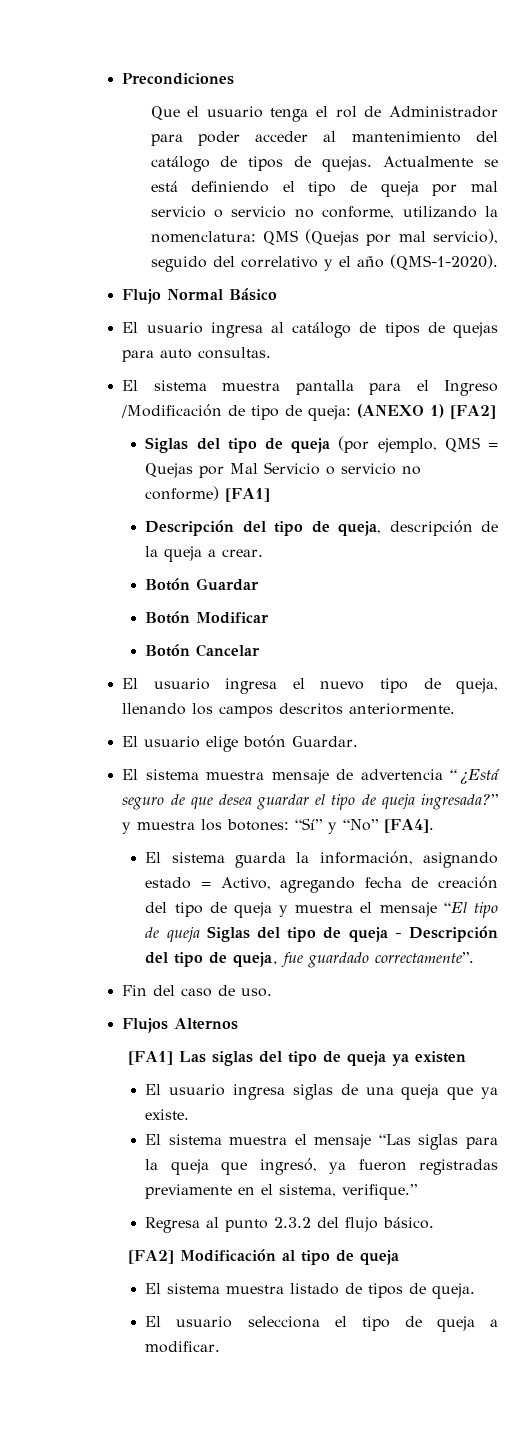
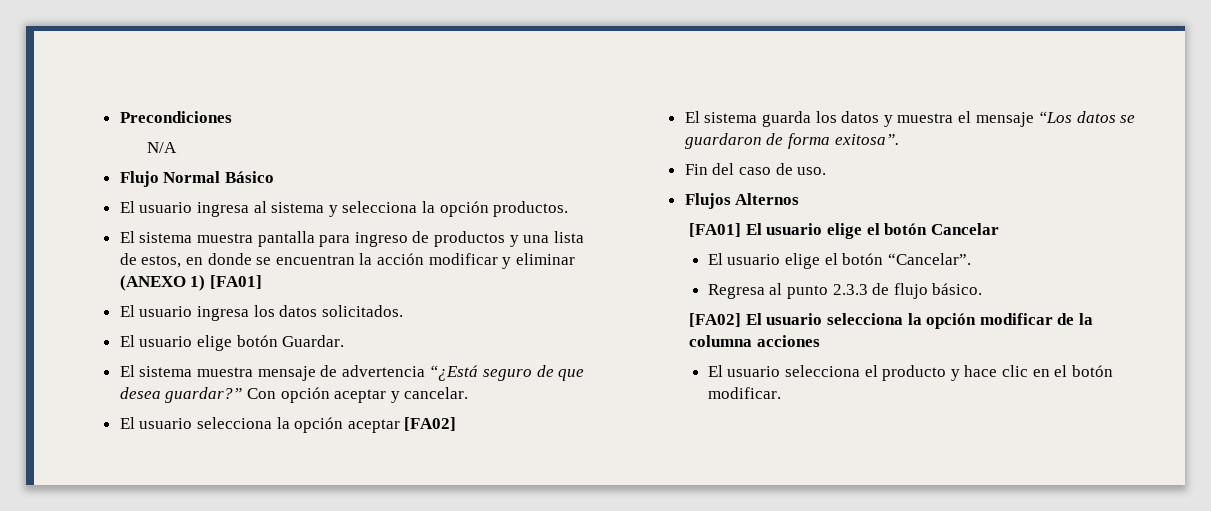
- Que el usuario tenga el rol de Administrador para poder acceder al mantenimiento del catálogo de tipos de quejas. Actualmente se está definiendo el tipo de queja por mal servicio o servicio no conforme, utilizando la nomenclatura: QMS (Quejas por mal servicio), seguido del correlativo y el año (QMS-1-2020).
+ N/A
- El usuario ingresa al catálogo de tipos de quejas para auto consultas.
+ El usuario ingresa al sistema y selecciona la opción productos.
- El sistema muestra pantalla para el Ingreso /Modificación de tipo de queja: (ANEXO 1) [FA2]
- Siglas del tipo de queja (por ejemplo, QMS = Quejas por Mal Servicio o servicio no conforme) [FA1]
- Descripción del tipo de queja, descripción de la queja a crear.
- Botón Guardar
- Botón Modificar
- Botón Cancelar
- El usuario ingresa el nuevo tipo de queja, llenando los campos descritos anteriormente.
+ El sistema muestra pantalla para ingreso de productos y una lista de estos, en donde se encuentran la acción modificar y eliminar (ANEXO 1) [FA01]
+ El usuario ingresa los datos solicitados.
- El sistema muestra mensaje de advertencia “¿Está seguro de que desea guardar el tipo de queja ingresada?” y muestra los botones: “Sí” y “No” [FA4].
- El sistema guarda la información, asignando estado = Activo, agregando fecha de creación del tipo de queja y muestra el mensaje “El tipo de queja Siglas del tipo de queja - Descripción del tipo de queja, fue guardado correctamente”.
+ El sistema muestra mensaje de advertencia “¿Está seguro de que desea guardar?” Con opción aceptar y cancelar.
+ El usuario selecciona la opción aceptar [FA02]
+ El sistema guarda los datos y muestra el mensaje “Los datos se guardaron de forma exitosa”.
- [FA1] Las siglas del tipo de queja ya existen
- El usuario ingresa siglas de una queja que ya existe.
- El sistema muestra el mensaje “Las siglas para la queja que ingresó, ya fueron registradas previamente en el sistema, verifique.”
+ [FA01] El usuario elige el botón Cancelar
+ El usuario elige el botón “Cancelar”.
- Regresa al punto 2.3.2 del flujo básico.
+ Regresa al punto 2.3.3 de flujo básico.
- [FA2] Modificación al tipo de queja
- El sistema muestra listado de tipos de queja.
- El usuario selecciona el tipo de queja a modificar.
+ [FA02] El usuario selecciona la opción modificar de la columna acciones
+ El usuario selecciona el producto y hace clic en el botón modificar.

